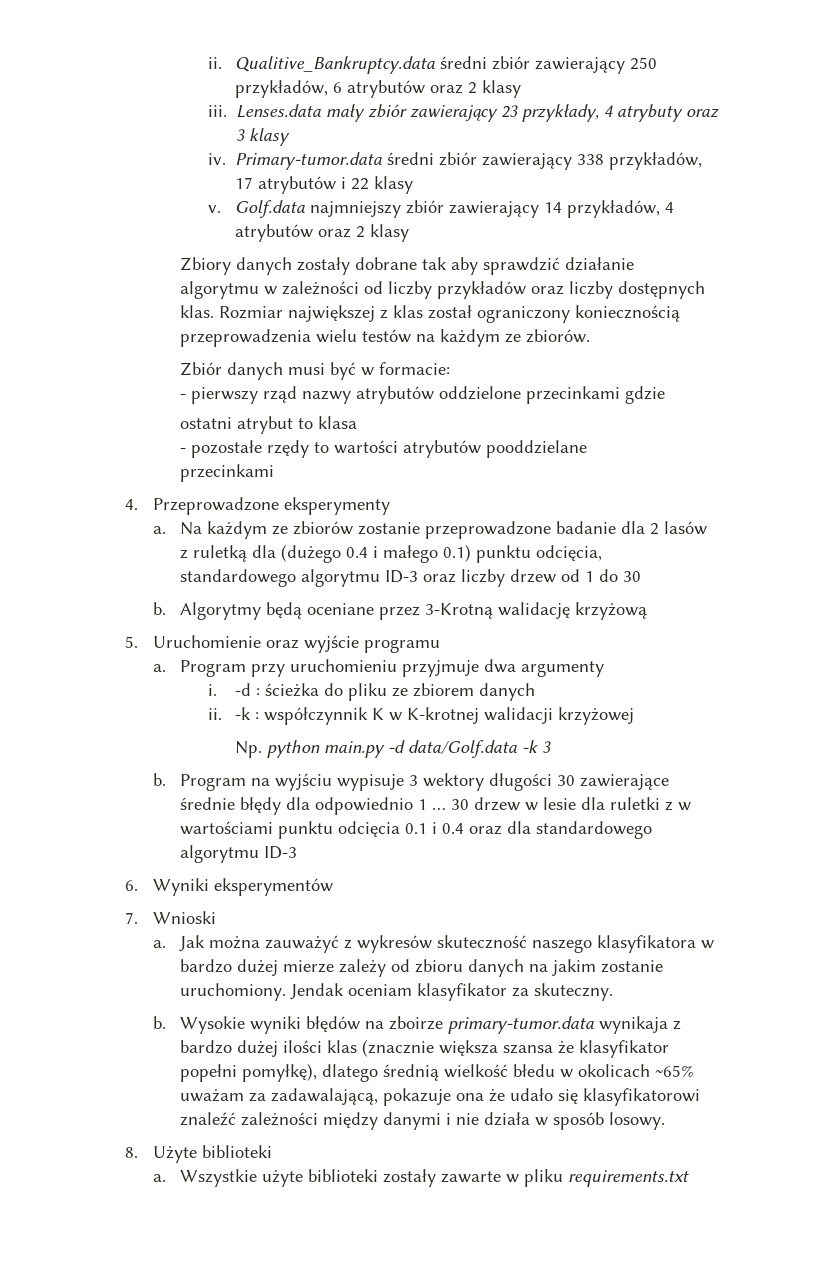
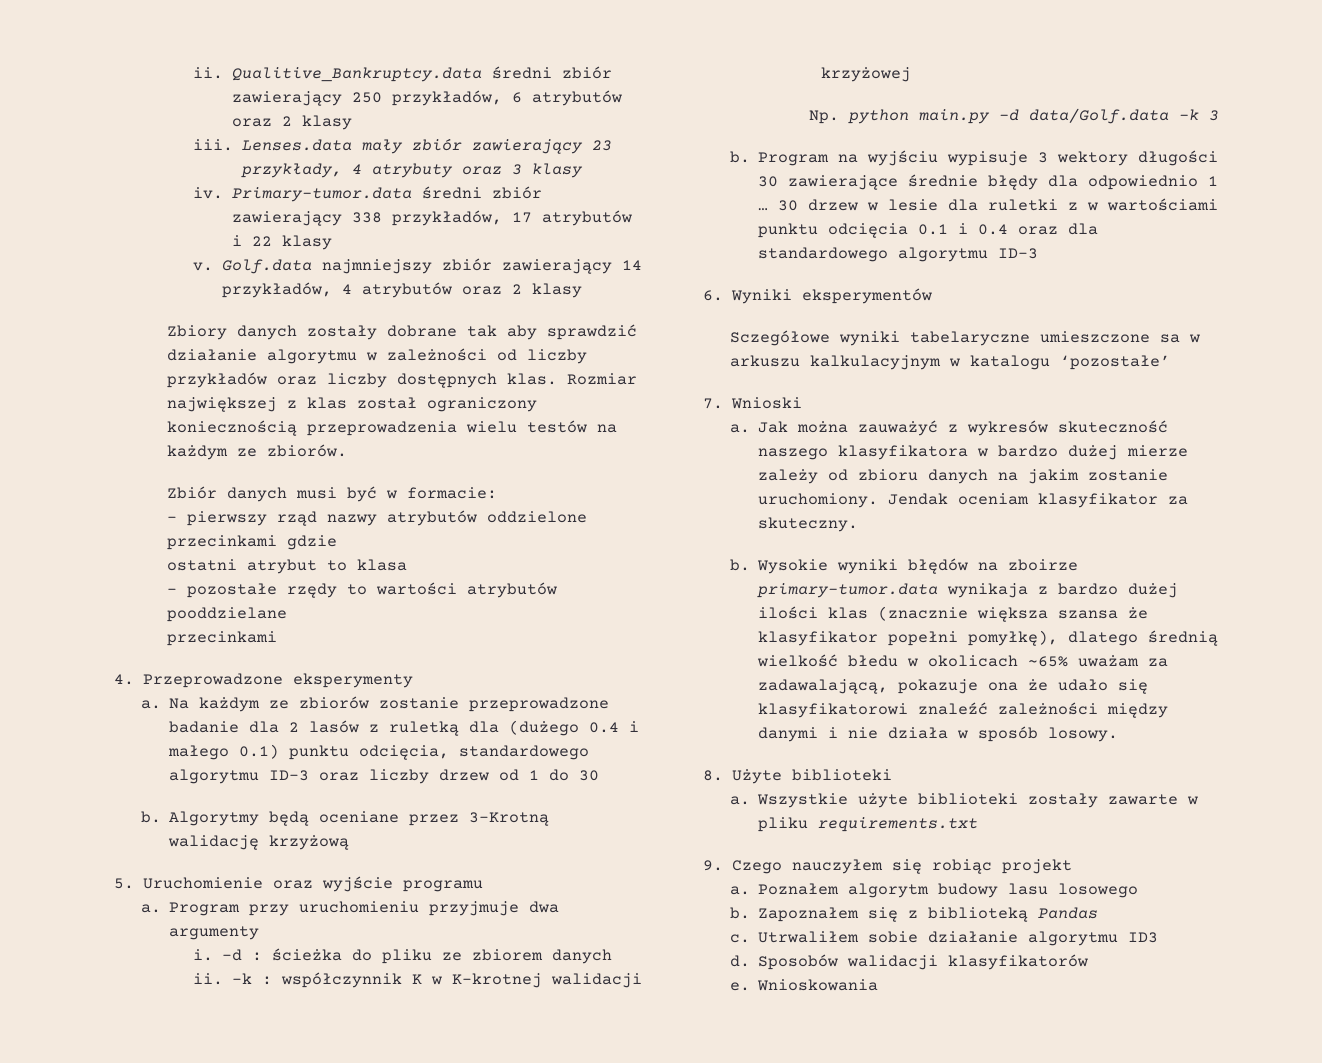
+ Sczegółowe wyniki tabelaryczne umieszczone sa w arkuszu kalkulacyjnym w katalogu ‘pozostałe’
+ 9. Czego nauczyłem się robiąc projekt
+ a. Poznałem algorytm budowy lasu losowego
+ b. Zapoznałem się z biblioteką Pandas
+ c. Utrwaliłem sobie działanie algorytmu ID3
+ d. Sposobów walidacji klasyfikatorów
+ e. Wnioskowania

